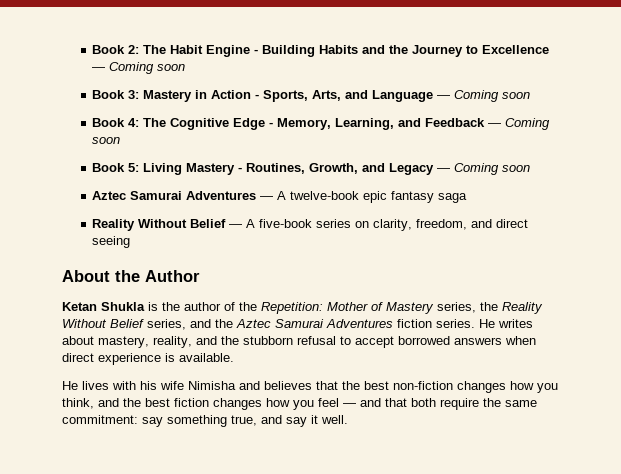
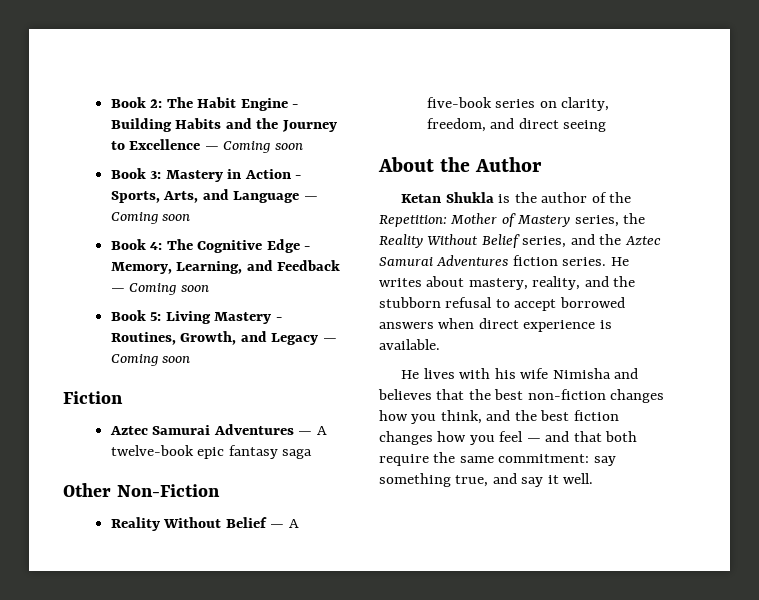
+ Fiction
+ Other Non-Fiction

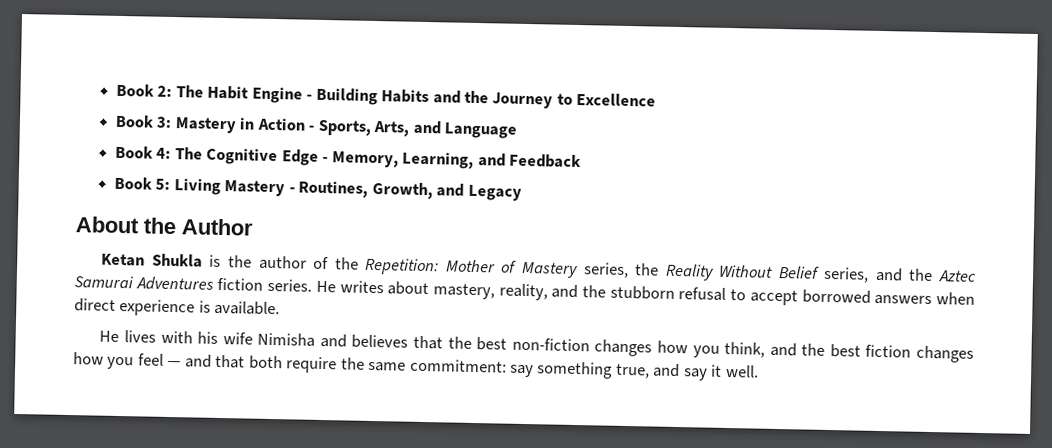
- Book 2: The Habit Engine - Building Habits and the Journey to Excellence — Coming soon
+ Book 2: The Habit Engine - Building Habits and the Journey to Excellence
- Book 3: Mastery in Action - Sports, Arts, and Language — Coming soon
+ Book 3: Mastery in Action - Sports, Arts, and Language
- Book 4: The Cognitive Edge - Memory, Learning, and Feedback — Coming soon
+ Book 4: The Cognitive Edge - Memory, Learning, and Feedback
- Book 5: Living Mastery - Routines, Growth, and Legacy — Coming soon
- Fiction
- Aztec Samurai Adventures — A twelve-book epic fantasy saga
- Other Non-Fiction
- Reality Without Belief — A five-book series on clarity, freedom, and direct seeing
+ Book 5: Living Mastery - Routines, Growth, and Legacy

